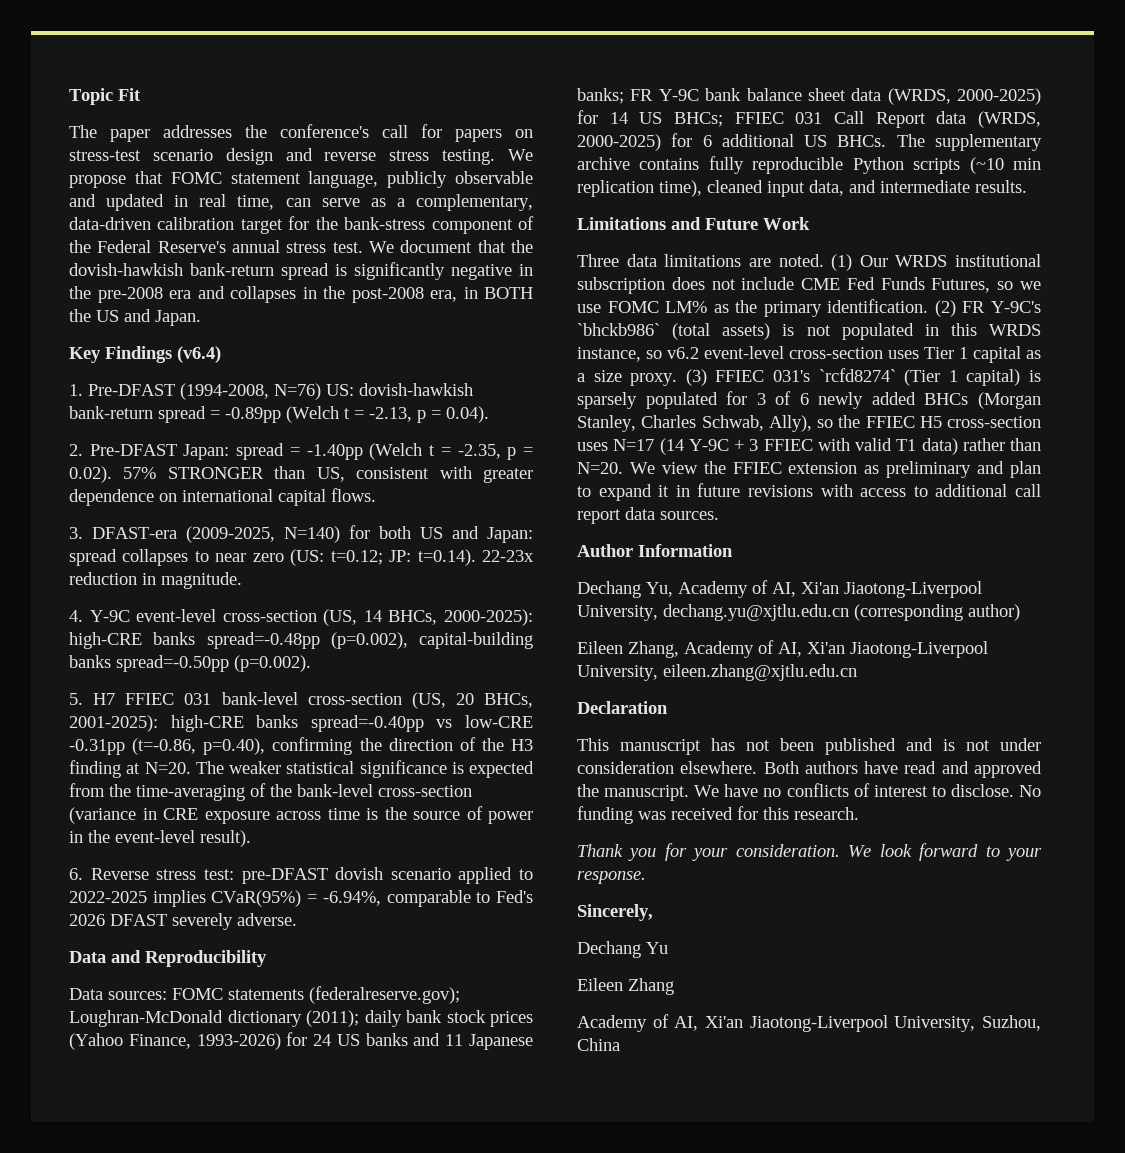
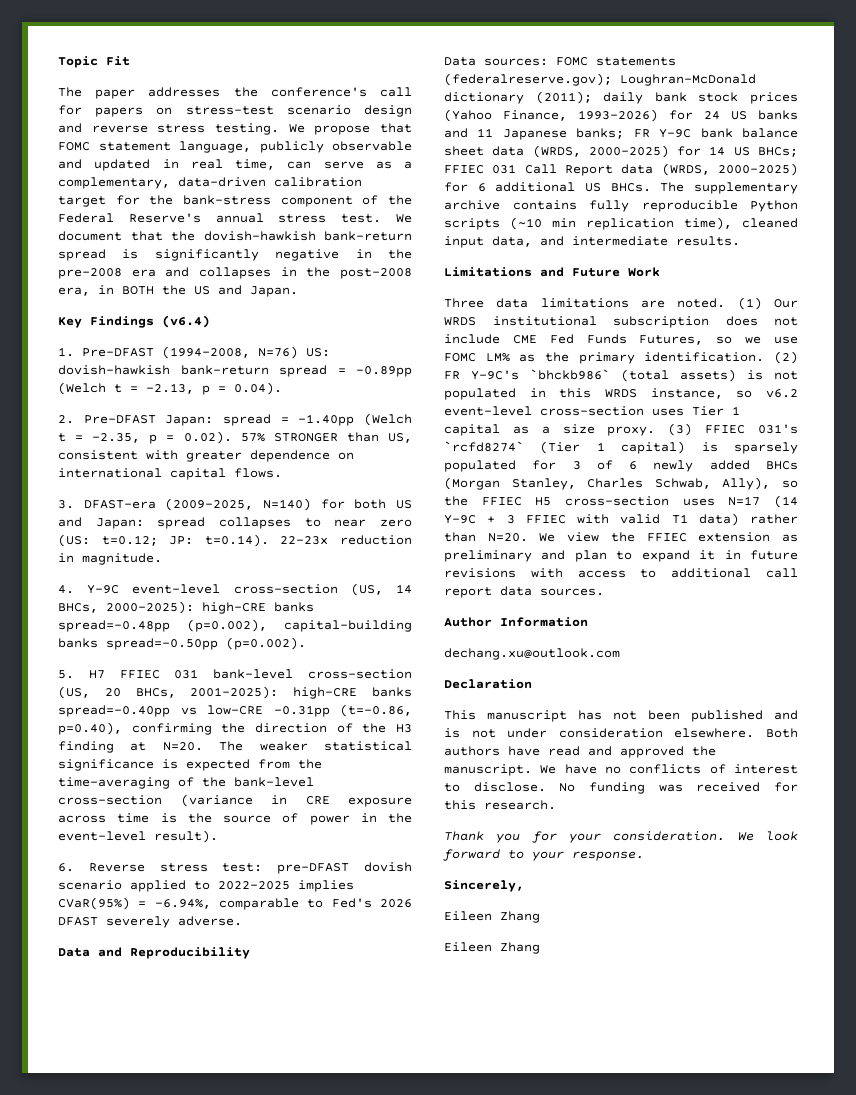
- Dechang Yu, Academy of AI, Xi'an Jiaotong-Liverpool University, dechang.yu@xjtlu.edu.cn (corresponding author)
- Eileen Zhang, Academy of AI, Xi'an Jiaotong-Liverpool University, eileen.zhang@xjtlu.edu.cn
+ dechang.xu@outlook.com
  Sincerely,
- Dechang Yu
  Eileen Zhang
- Academy of AI, Xi'an Jiaotong-Liverpool University, Suzhou, China
+ Eileen Zhang

